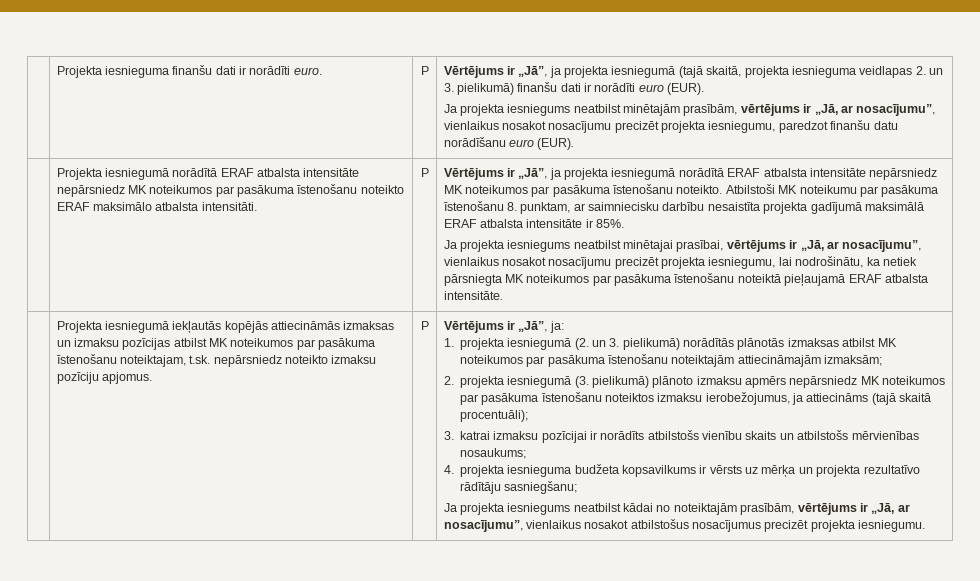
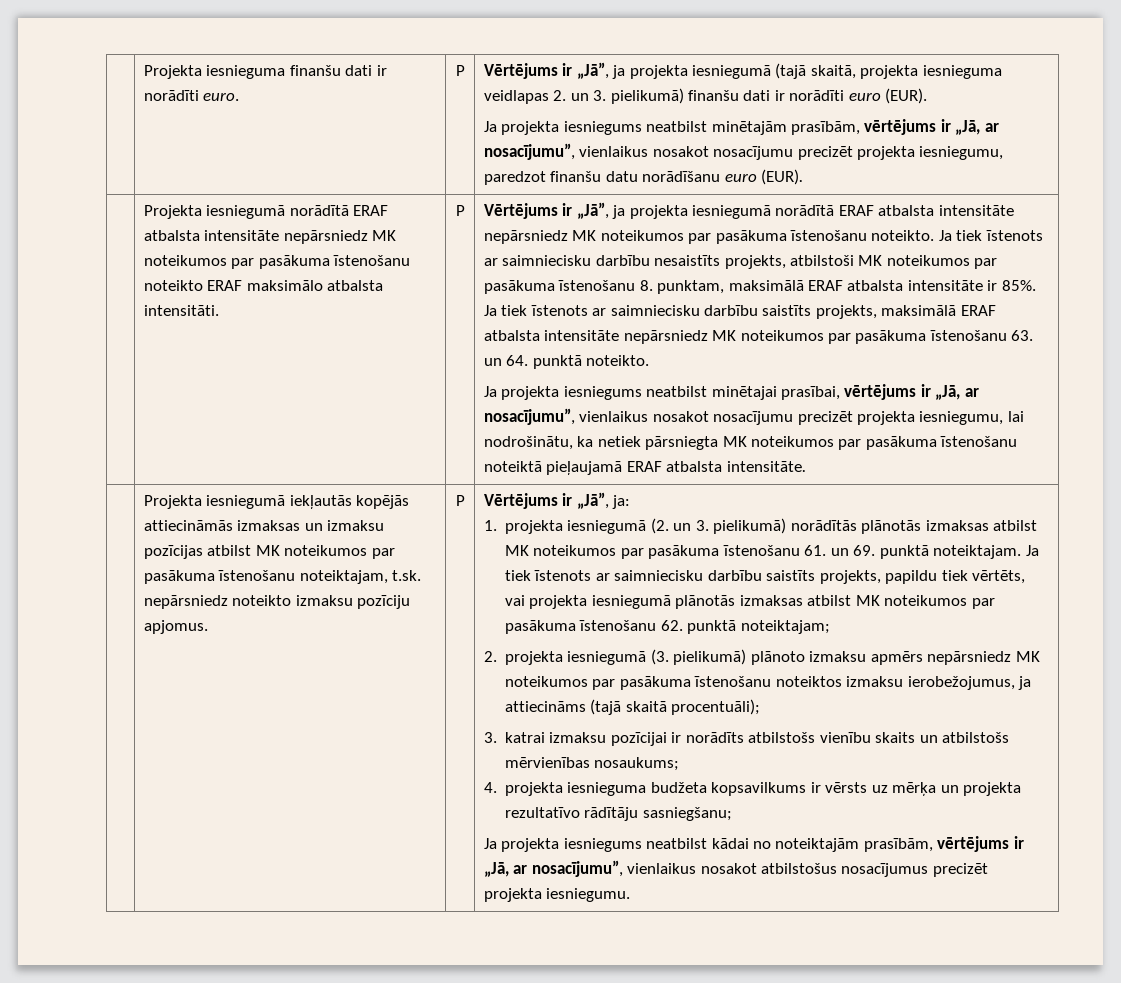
- Atbilstoši MK noteikumu par pasākuma īstenošanu 8. punktam, ar saimniecisku darbību nesaistīta projekta gadījumā maksimālā ERAF atbalsta intensitāte ir 85%.
+ Ja tiek īstenots ar saimniecisku darbību nesaistīts projekts, atbilstoši MK noteikumos par pasākuma īstenošanu 8. punktam, maksimālā ERAF atbalsta intensitāte ir 85%. Ja tiek īstenots ar saimniecisku darbību saistīts projekts, maksimālā ERAF atbalsta intensitāte nepārsniedz MK noteikumos par pasākuma īstenošanu 63. un 64. punktā noteikto.
- 1. projekta iesniegumā (2. un 3. pielikumā) norādītās plānotās izmaksas atbilst MK noteikumos par pasākuma īstenošanu noteiktajām attiecināmajām izmaksām;
+ 1. projekta iesniegumā (2. un 3. pielikumā) norādītās plānotās izmaksas atbilst MK noteikumos par pasākuma īstenošanu 61. un 69. punktā noteiktajam. Ja tiek īstenots ar saimniecisku darbību saistīts projekts, papildu tiek vērtēts, vai projekta iesniegumā plānotās izmaksas atbilst MK noteikumos par pasākuma īstenošanu 62. punktā noteiktajam;

